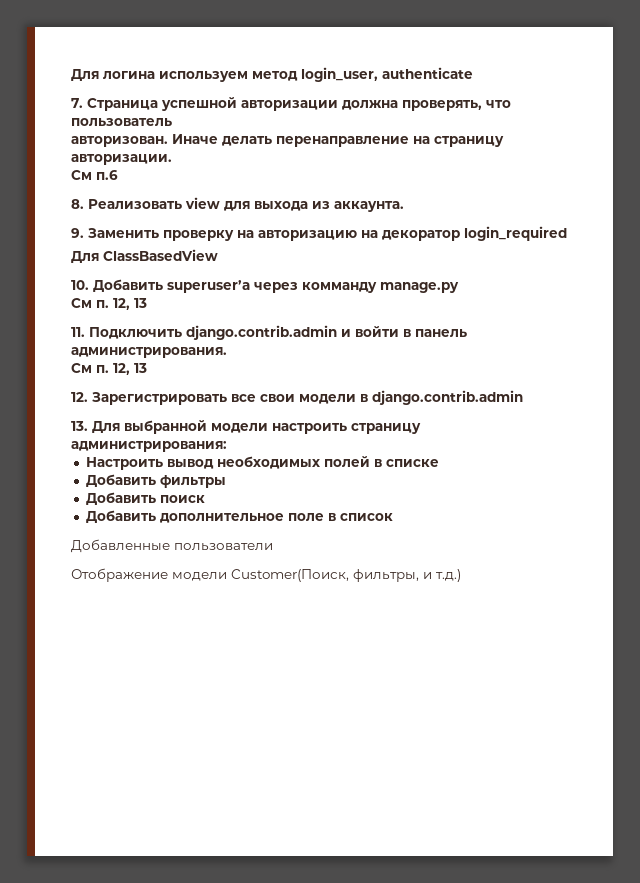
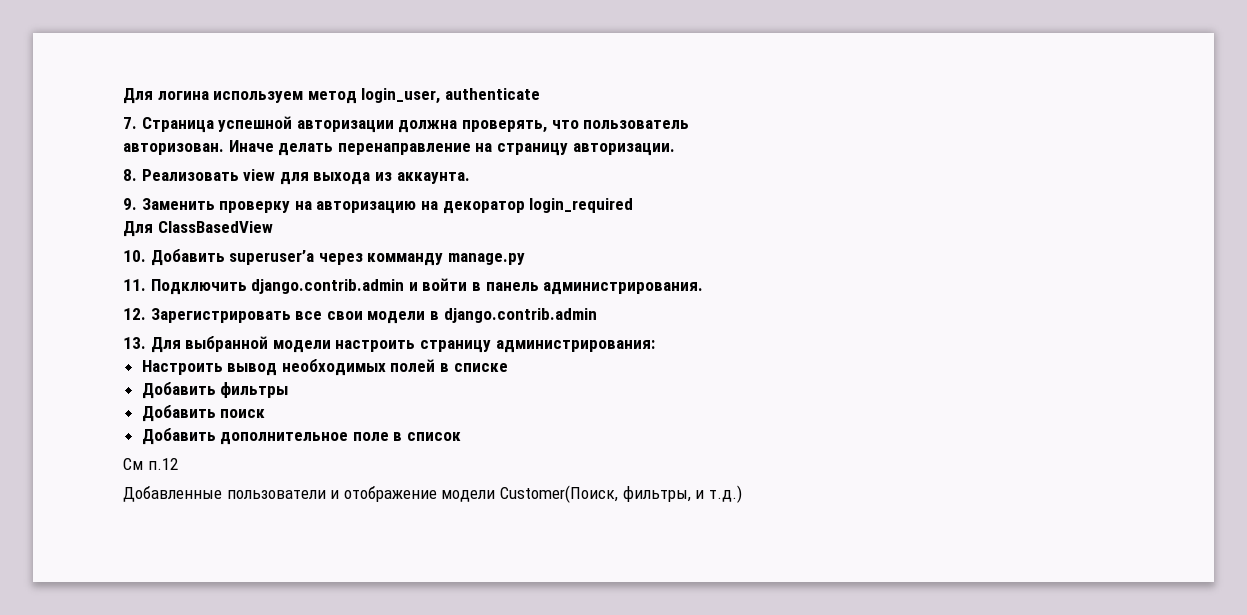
- См п.6
  10. Добавить superuser’a через комманду manage.py
- См п. 12, 13
  11. Подключить django.contrib.admin и войти в панель администрирования.
- См п. 12, 13
+ См п.12
- Добавленные пользователи
- Отображение модели Customer(Поиск, фильтры, и т.д.)
+ Добавленные пользователи и отображение модели Customer(Поиск, фильтры, и т.д.)

